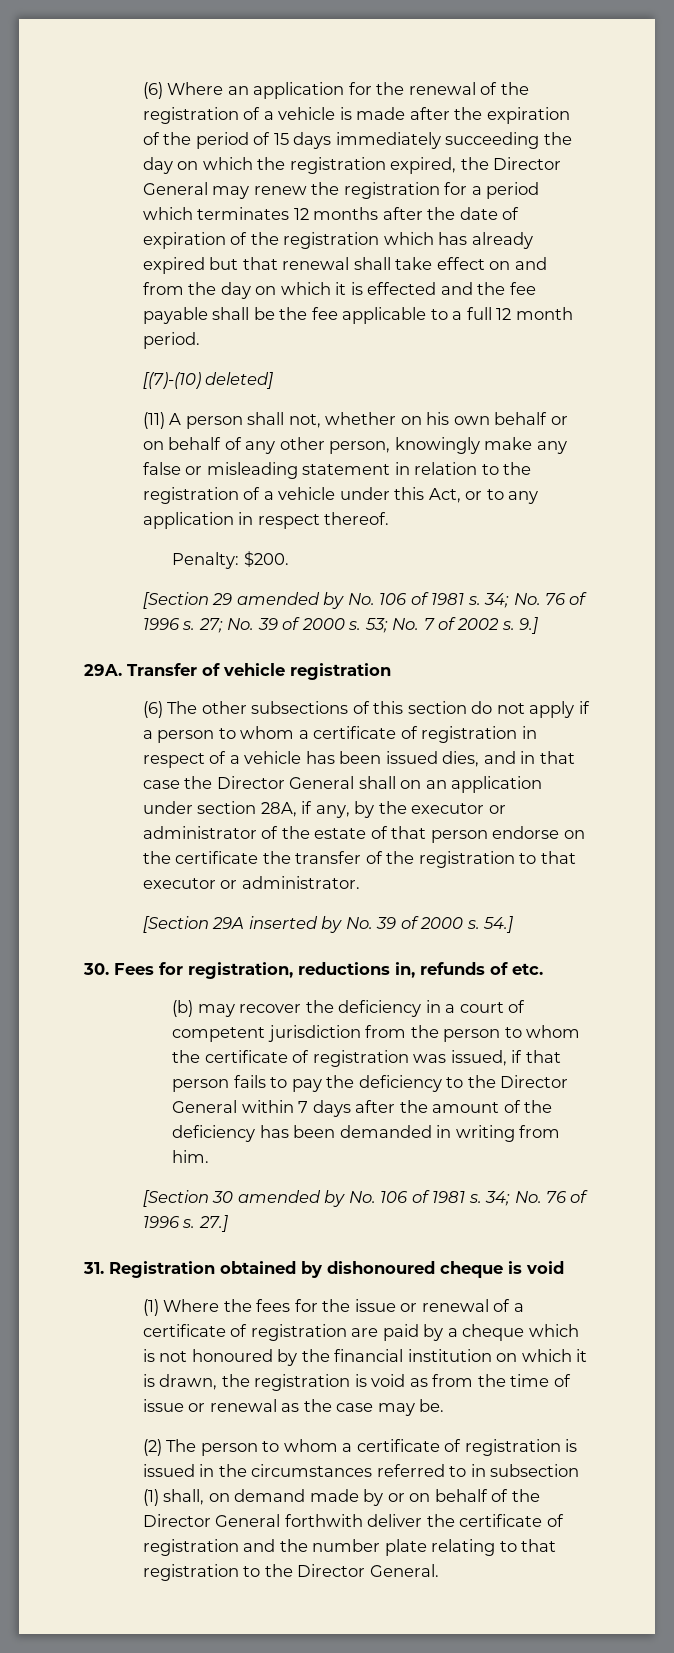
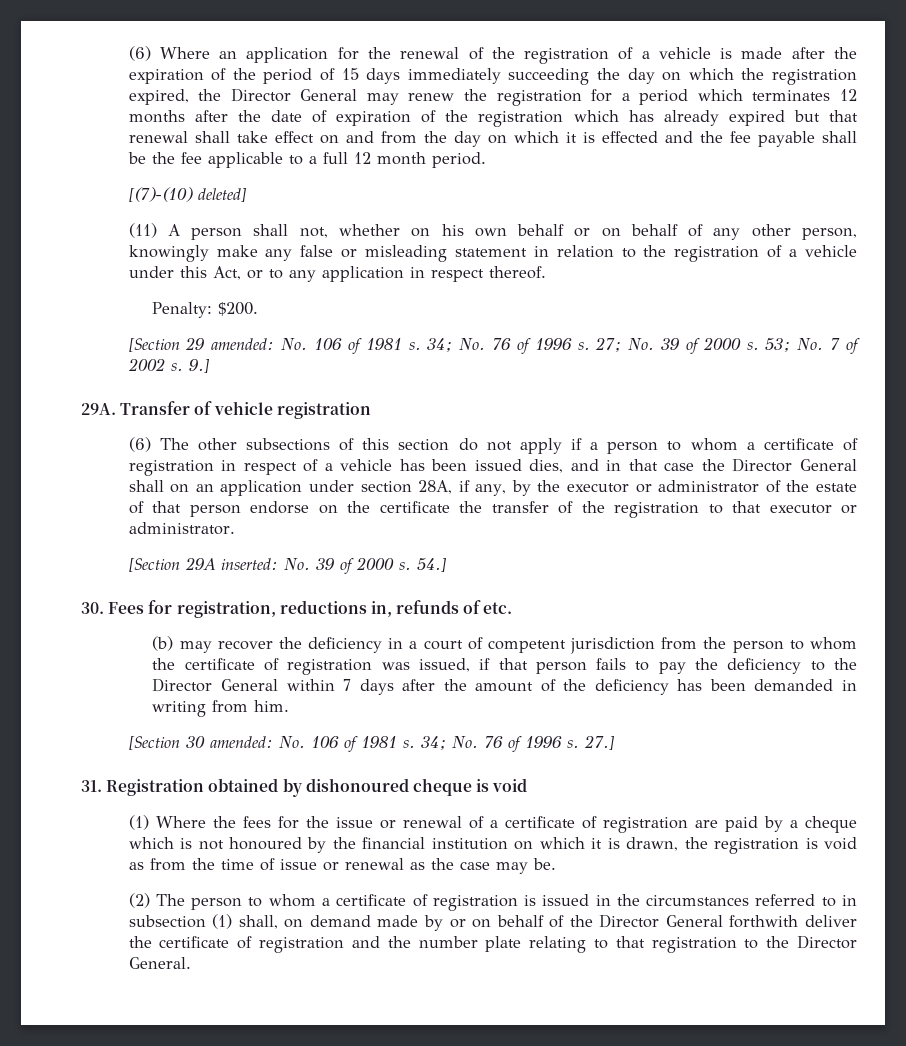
- [Section 29 amended by No. 106 of 1981 s.
+ [Section 29 amended: No. 106 of 1981 s.
- [Section 29A inserted by No. 39 of 2000 s.
+ [Section 29A inserted: No. 39 of 2000 s.
- [Section 30 amended by No. 106 of 1981 s.
+ [Section 30 amended: No. 106 of 1981 s.

